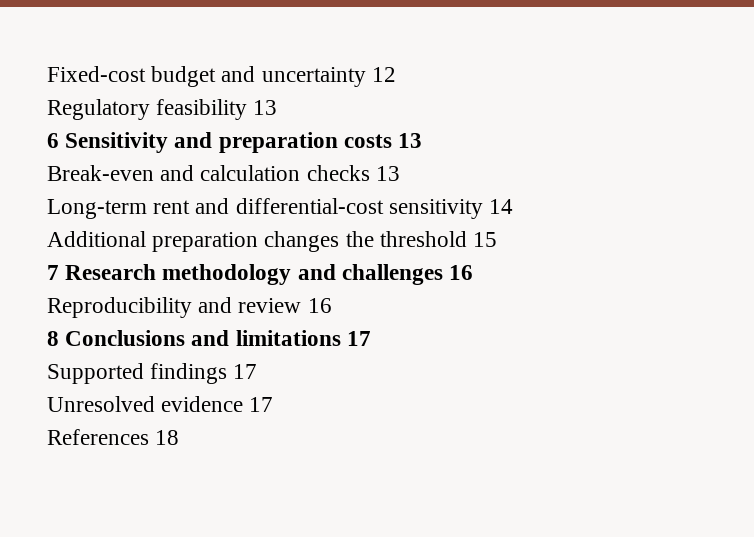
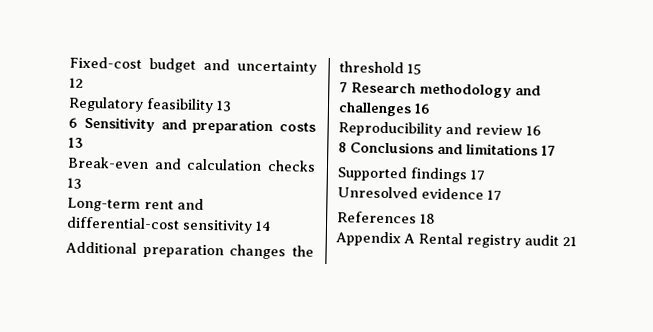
+ Appendix A Rental registry audit 21

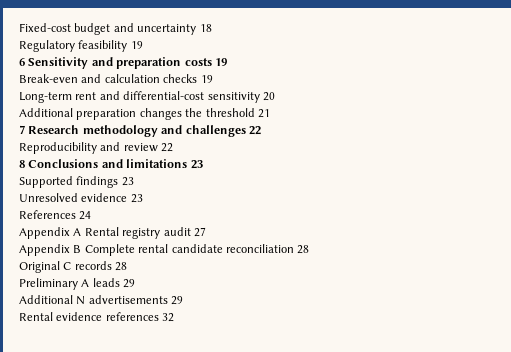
- Fixed-cost budget and uncertainty 12
+ Fixed-cost budget and uncertainty 18
- Regulatory feasibility 13
+ Regulatory feasibility 19
- 6 Sensitivity and preparation costs 13
+ 6 Sensitivity and preparation costs 19
- Break-even and calculation checks 13
+ Break-even and calculation checks 19
- Long-term rent and differential-cost sensitivity 14
+ Long-term rent and differential-cost sensitivity 20
- Additional preparation changes the threshold 15
+ Additional preparation changes the threshold 21
- 7 Research methodology and challenges 16
+ 7 Research methodology and challenges 22
- Reproducibility and review 16
+ Reproducibility and review 22
- 8 Conclusions and limitations 17
+ 8 Conclusions and limitations 23
- Supported findings 17
+ Supported findings 23
- Unresolved evidence 17
+ Unresolved evidence 23
- References 18
+ References 24
- Appendix A Rental registry audit 21
+ Appendix A Rental registry audit 27
+ Appendix B Complete rental candidate reconciliation 28
+ Original C records 28
+ Preliminary A leads 29
+ Additional N advertisements 29
+ Rental evidence references 32

